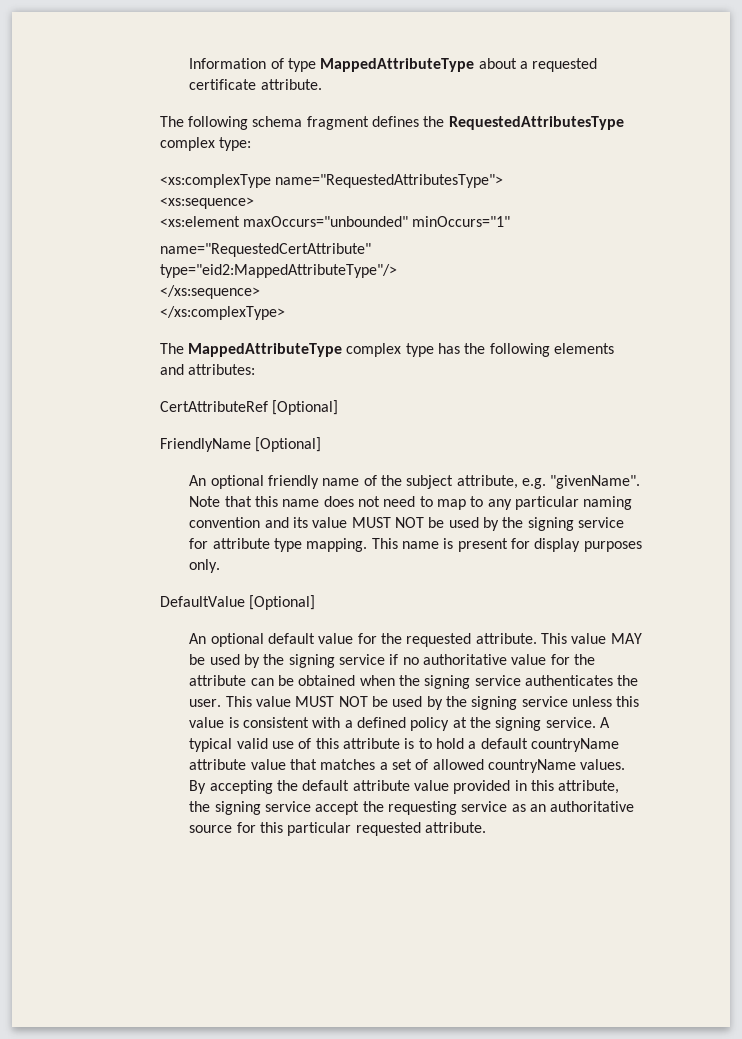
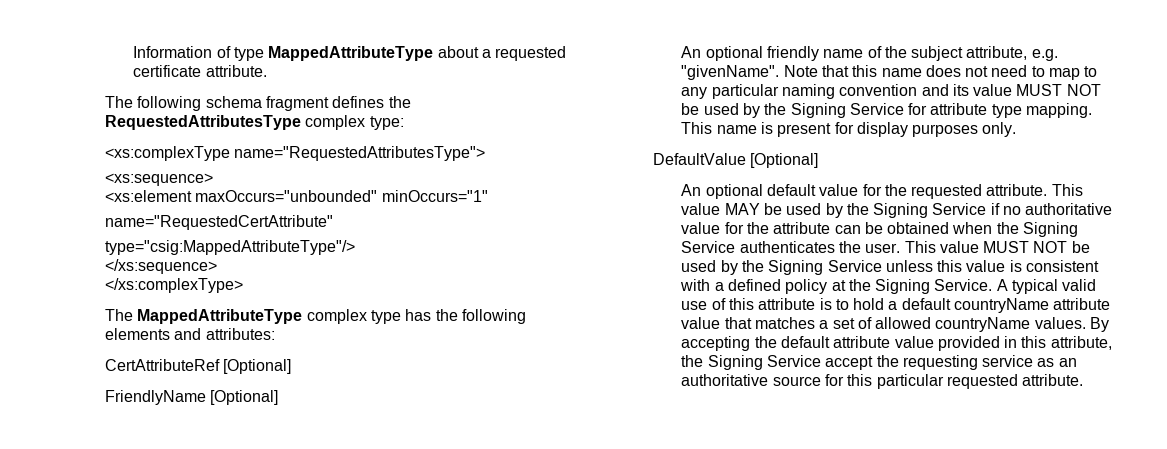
- type="eid2:MappedAttributeType"/>
+ type="csig:MappedAttributeType"/>
- Note that this name does not need to map to any particular naming convention and its value MUST NOT be used by the signing service for attribute type mapping.
+ Note that this name does not need to map to any particular naming convention and its value MUST NOT be used by the Signing Service for attribute type mapping.
- This value MAY be used by the signing service if no authoritative value for the attribute can be obtained when the signing service authenticates the user.
+ This value MAY be used by the Signing Service if no authoritative value for the attribute can be obtained when the Signing Service authenticates the user.
- This value MUST NOT be used by the signing service unless this value is consistent with a defined policy at the signing service.
+ This value MUST NOT be used by the Signing Service unless this value is consistent with a defined policy at the Signing Service.
- By accepting the default attribute value provided in this attribute, the signing service accept the requesting service as an authoritative source for this particular requested attribute.
+ By accepting the default attribute value provided in this attribute, the Signing Service accept the requesting service as an authoritative source for this particular requested attribute.

